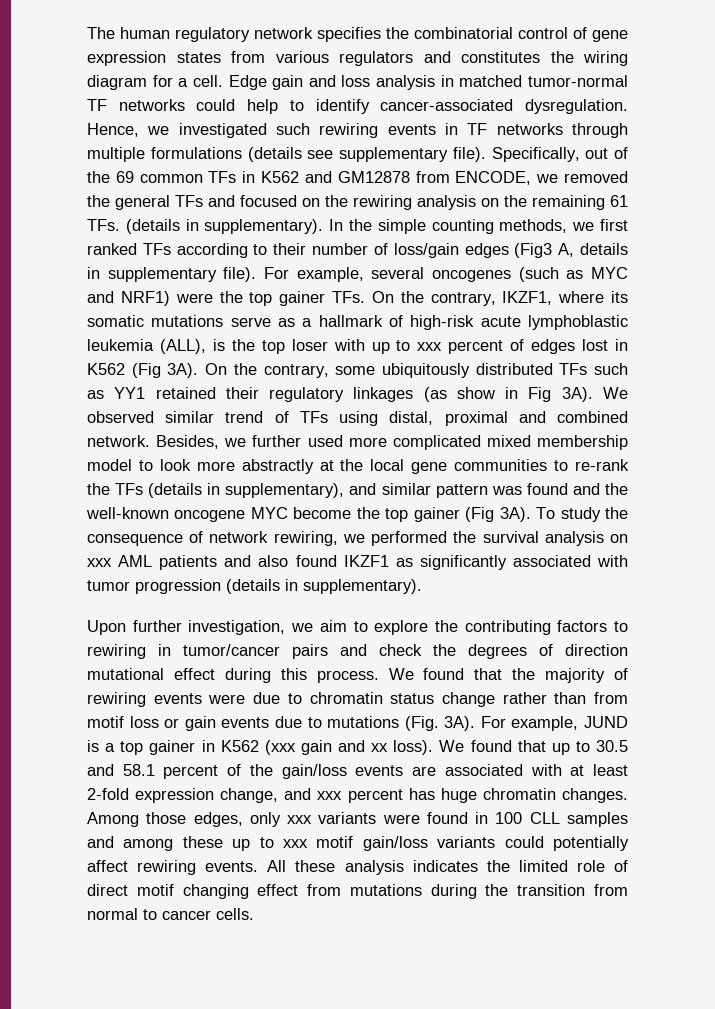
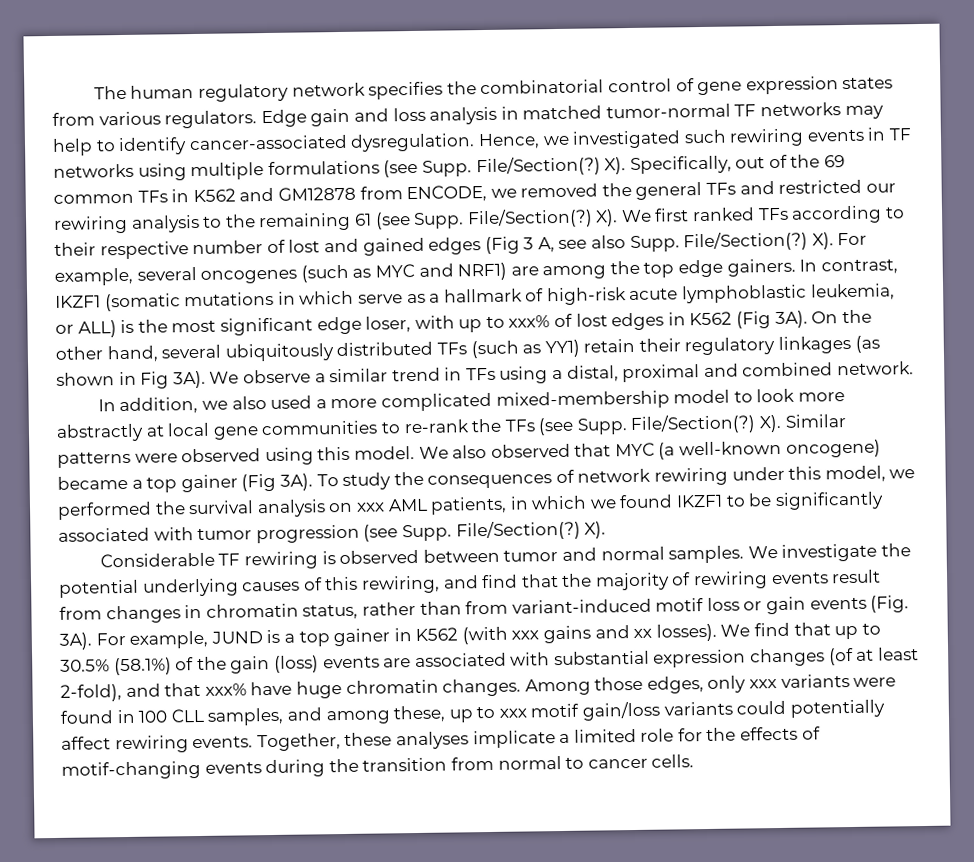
- The human regulatory network specifies the combinatorial control of gene expression states from various regulators and constitutes the wiring diagram for a cell.
+ The human regulatory network specifies the combinatorial control of gene expression states from various regulators.
- Edge gain and loss analysis in matched tumor-normal TF networks could help to identify cancer-associated dysregulation.
+ Edge gain and loss analysis in matched tumor-normal TF networks may help to identify cancer-associated dysregulation.
- Hence, we investigated such rewiring events in TF networks through multiple formulations (details see supplementary file). Specifically, out of the 69 common TFs in K562 and GM12878 from ENCODE, we removed the general TFs and focused on the rewiring analysis on the remaining 61 TFs. (details in supplementary). In the simple counting methods, we first ranked TFs according to their number of loss/gain edges (Fig3 A, details in supplementary file). For example, several oncogenes (such as MYC and NRF1) were the top gainer TFs. On the contrary, IKZF1, where its somatic mutations serve as a hallmark of high-risk acute lymphoblastic leukemia (ALL), is the top loser with up to xxx percent of edges lost in K562 (Fig 3A).
+ Hence, we investigated such rewiring events in TF networks using multiple formulations (see Supp. File/Section(?) X). Specifically, out of the 69 common TFs in K562 and GM12878 from ENCODE, we removed the general TFs and restricted our rewiring analysis to the remaining 61 (see Supp. File/Section(?) X). We first ranked TFs according to their respective number of lost and gained edges (Fig 3 A, see also Supp. File/Section(?) X). For example, several oncogenes (such as MYC and NRF1) are among the top edge gainers. In contrast, IKZF1 (somatic mutations in which serve as a hallmark of high-risk acute lymphoblastic leukemia, or ALL) is the most significant edge loser, with up to xxx% of lost edges in K562 (Fig 3A).
- On the contrary, some ubiquitously distributed TFs such as YY1 retained their regulatory linkages (as show in Fig 3A).
+ On the other hand, several ubiquitously distributed TFs (such as YY1) retain their regulatory linkages (as shown in Fig 3A).
- We observed similar trend of TFs using distal, proximal and combined network. Besides, we further used more complicated mixed membership model to look more abstractly at the local gene communities to re-rank the TFs (details in supplementary), and similar pattern was found and the well-known oncogene MYC become the top gainer (Fig 3A).
+ We observe a similar trend in TFs using a distal, proximal and combined network.
+ In addition, we also used a more complicated mixed-membership model to look more abstractly at local gene communities to re-rank the TFs (see Supp. File/Section(?) X). Similar patterns were observed using this model. We also observed that MYC (a well-known oncogene) became a top gainer (Fig 3A).
- To study the consequence of network rewiring, we performed the survival analysis on xxx AML patients and also found IKZF1 as significantly associated with tumor progression (details in supplementary).
- Upon further investigation, we aim to explore the contributing factors to rewiring in tumor/cancer pairs and check the degrees of direction mutational effect during this process. We found that the majority of rewiring events were due to chromatin status change rather than from motif loss or gain events due to mutations (Fig. 3A).
+ To study the consequences of network rewiring under this model, we performed the survival analysis on xxx AML patients, in which we found IKZF1 to be significantly associated with tumor progression (see Supp. File/Section(?) X).
+ Considerable TF rewiring is observed between tumor and normal samples. We investigate the potential underlying causes of this rewiring, and find that the majority of rewiring events result from changes in chromatin status, rather than from variant-induced motif loss or gain events (Fig. 3A).
- For example, JUND is a top gainer in K562 (xxx gain and xx loss). We found that up to 30.5 and 58.1 percent of the gain/loss events are associated with at least 2-fold expression change, and xxx percent has huge chromatin changes.
+ For example, JUND is a top gainer in K562 (with xxx gains and xx losses). We find that up to 30.5% (58.1%) of the gain (loss) events are associated with substantial expression changes (of at least 2-fold), and that xxx% have huge chromatin changes.
- Among those edges, only xxx variants were found in 100 CLL samples and among these up to xxx motif gain/loss variants could potentially affect rewiring events.
+ Among those edges, only xxx variants were found in 100 CLL samples, and among these, up to xxx motif gain/loss variants could potentially affect rewiring events.
- All these analysis indicates the limited role of direct motif changing effect from mutations during the transition from normal to cancer cells.
+ Together, these analyses implicate a limited role for the effects of motif-changing events during the transition from normal to cancer cells.

